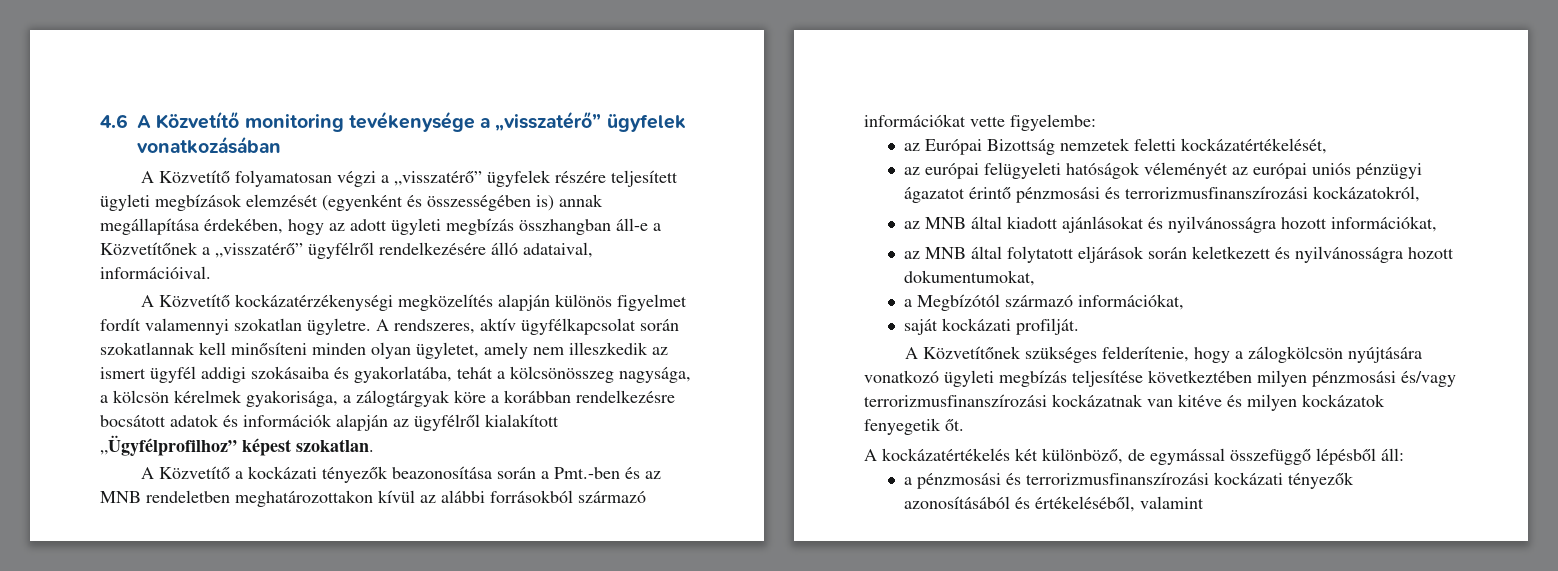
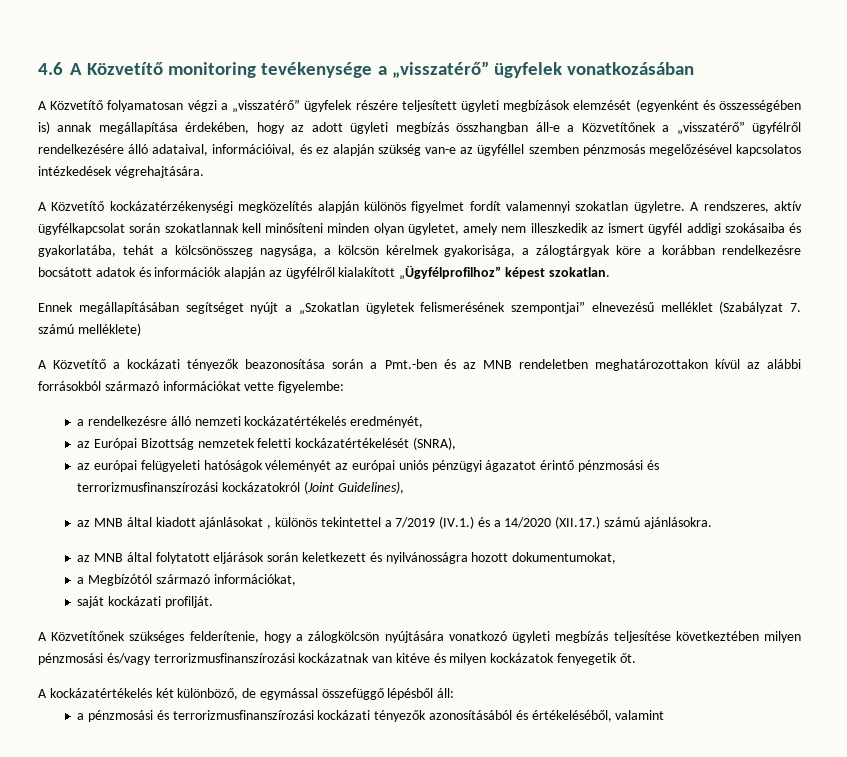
- A Közvetítő folyamatosan végzi a „visszatérő” ügyfelek részére teljesített ügyleti megbízások elemzését (egyenként és összességében is) annak megállapítása érdekében, hogy az adott ügyleti megbízás összhangban áll-e a Közvetítőnek a „visszatérő” ügyfélről rendelkezésére álló adataival, információival.
+ A Közvetítő folyamatosan végzi a „visszatérő” ügyfelek részére teljesített ügyleti megbízások elemzését (egyenként és összességében is) annak megállapítása érdekében, hogy az adott ügyleti megbízás összhangban áll-e a Közvetítőnek a „visszatérő” ügyfélről rendelkezésére álló adataival, információival, és ez alapján szükség van-e az ügyféllel szemben pénzmosás megelőzésével kapcsolatos intézkedések végrehajtására.
+ Ennek megállapításában segítséget nyújt a „Szokatlan ügyletek felismerésének szempontjai” elnevezésű melléklet (Szabályzat 7. számú melléklete)
+ a rendelkezésre álló nemzeti kockázatértékelés eredményét,
- az Európai Bizottság nemzetek feletti kockázatértékelését,
+ az Európai Bizottság nemzetek feletti kockázatértékelését (SNRA),
- az európai felügyeleti hatóságok véleményét az európai uniós pénzügyi ágazatot érintő pénzmosási és terrorizmusfinanszírozási kockázatokról,
+ az európai felügyeleti hatóságok véleményét az európai uniós pénzügyi ágazatot érintő pénzmosási és terrorizmusfinanszírozási kockázatokról (Joint Guidelines),
- az MNB által kiadott ajánlásokat és nyilvánosságra hozott információkat,
+ az MNB által kiadott ajánlásokat , különös tekintettel a 7/2019 (IV.1.) és a 14/2020 (XII.17.) számú ajánlásokra.

